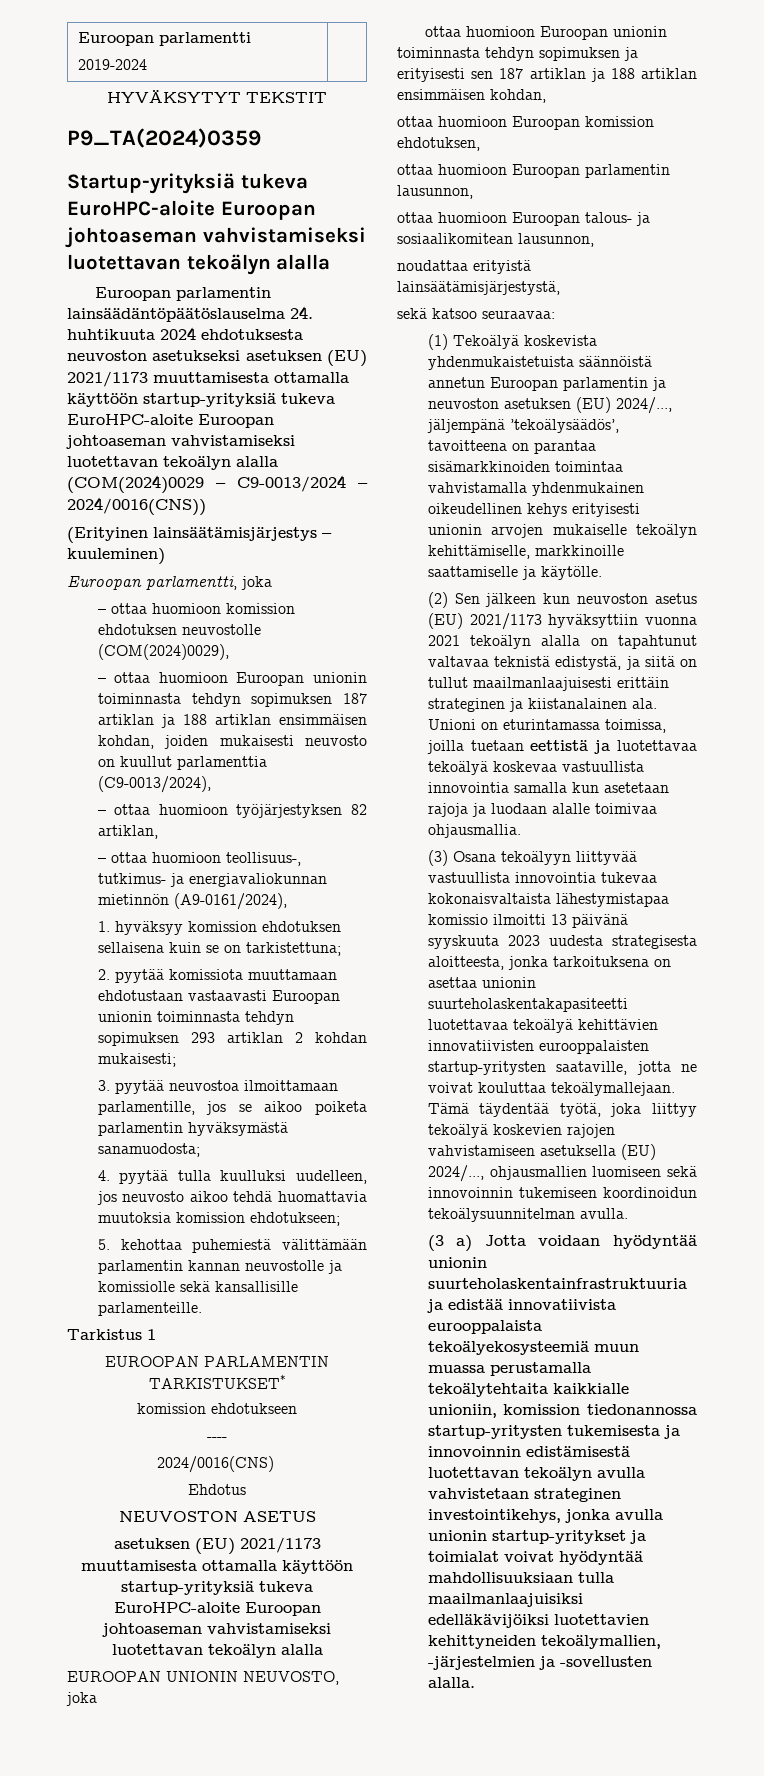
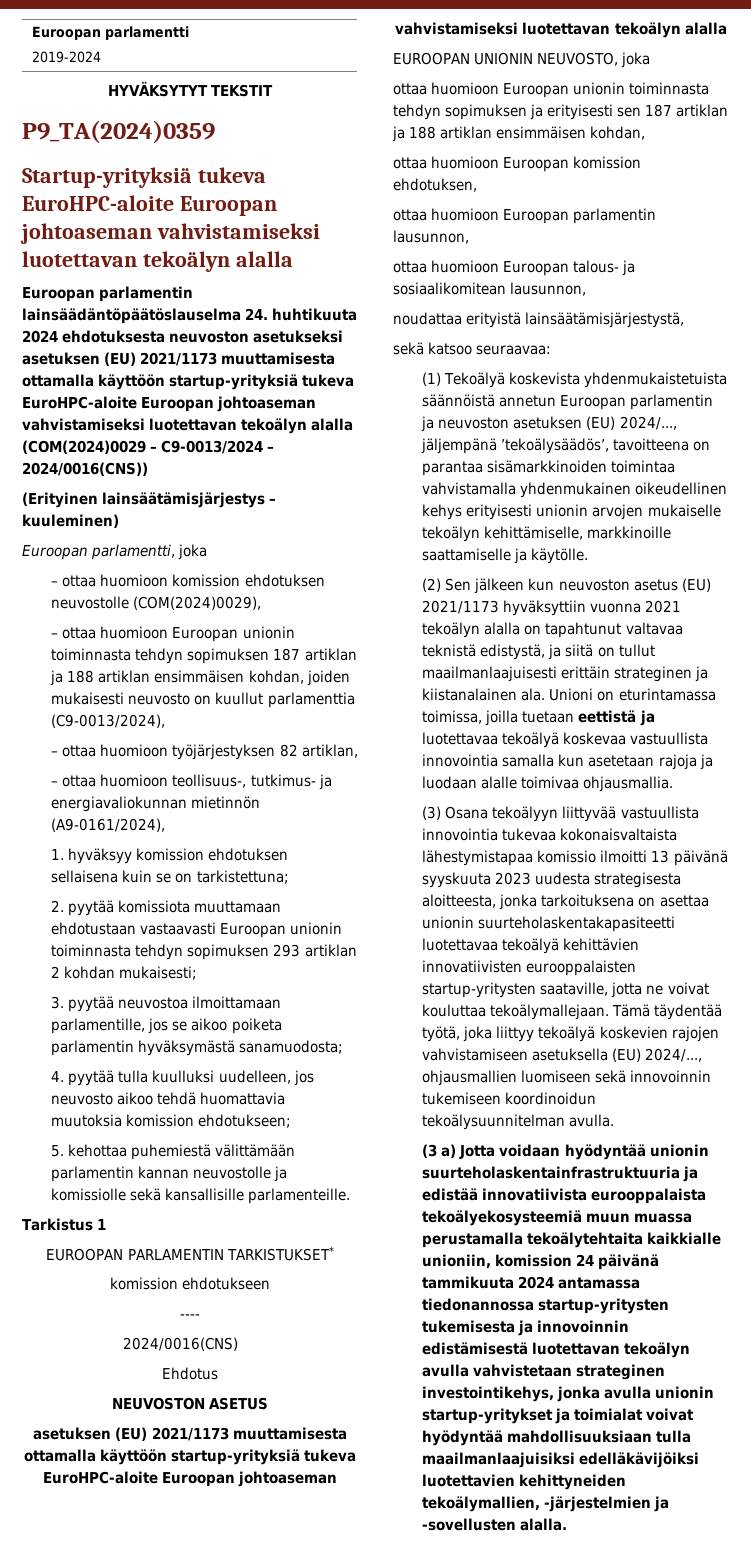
- (3 a) Jotta voidaan hyödyntää unionin suurteholaskentainfrastruktuuria ja edistää innovatiivista eurooppalaista tekoälyekosysteemiä muun muassa perustamalla tekoälytehtaita kaikkialle unioniin, komission tiedonannossa startup-yritysten tukemisesta ja innovoinnin edistämisestä luotettavan tekoälyn avulla vahvistetaan strateginen investointikehys, jonka avulla unionin startup-yritykset ja toimialat voivat hyödyntää mahdollisuuksiaan tulla maailmanlaajuisiksi edelläkävijöiksi luotettavien kehittyneiden tekoälymallien, -järjestelmien ja -sovellusten alalla.
+ (3 a) Jotta voidaan hyödyntää unionin suurteholaskentainfrastruktuuria ja edistää innovatiivista eurooppalaista tekoälyekosysteemiä muun muassa perustamalla tekoälytehtaita kaikkialle unioniin, komission 24 päivänä tammikuuta 2024 antamassa tiedonannossa startup-yritysten tukemisesta ja innovoinnin edistämisestä luotettavan tekoälyn avulla vahvistetaan strateginen investointikehys, jonka avulla unionin startup-yritykset ja toimialat voivat hyödyntää mahdollisuuksiaan tulla maailmanlaajuisiksi edelläkävijöiksi luotettavien kehittyneiden tekoälymallien, -järjestelmien ja -sovellusten alalla.

